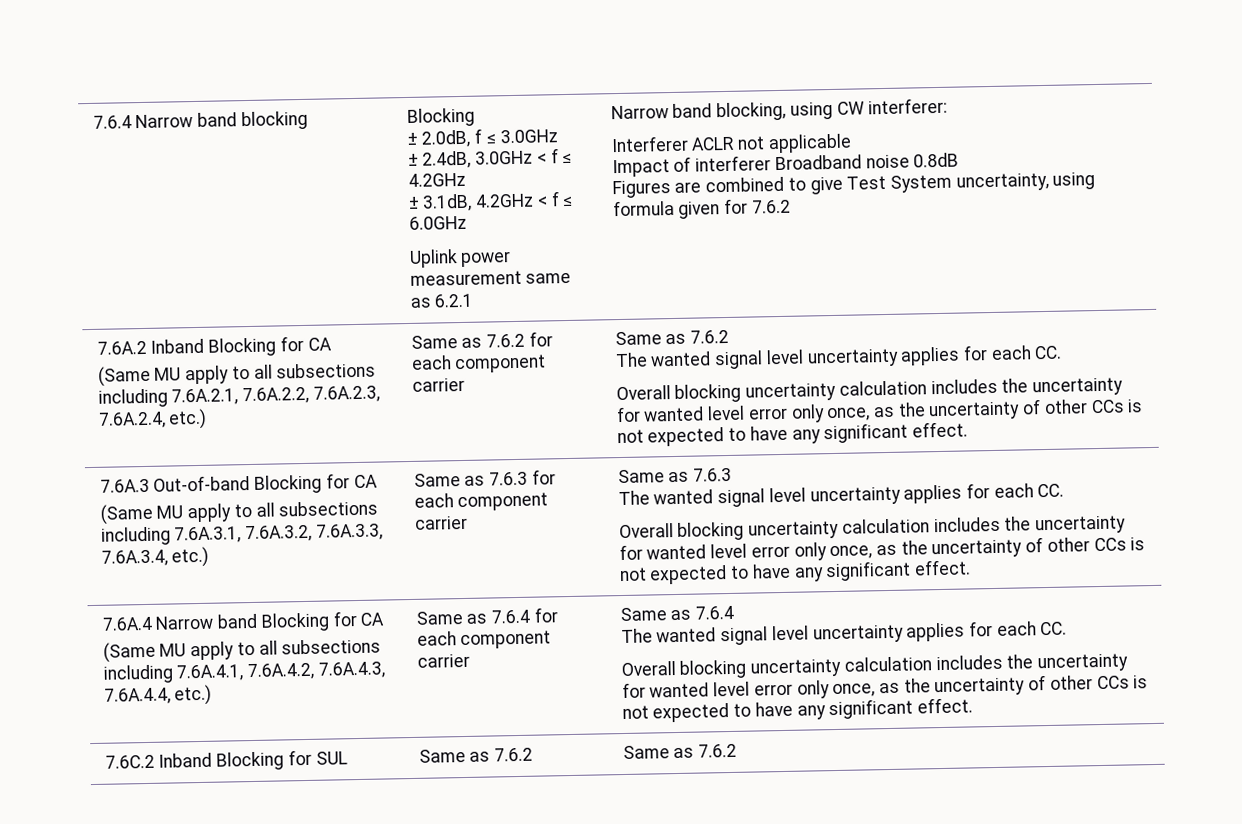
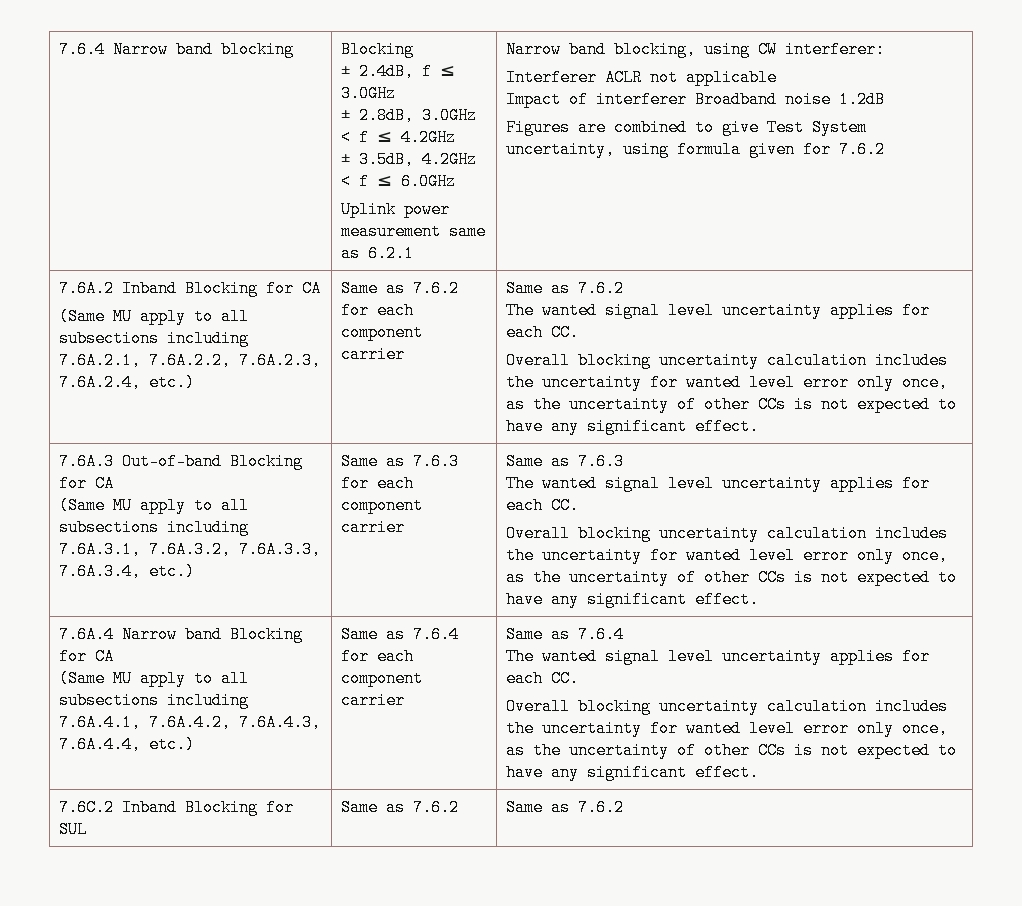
- ± 2.0dB, f ≤ 3.0GHz
+ ± 2.4dB, f ≤ 3.0GHz
- ± 2.4dB, 3.0GHz < f ≤ 4.2GHz
+ ± 2.8dB, 3.0GHz < f ≤ 4.2GHz
- ± 3.1dB, 4.2GHz < f ≤ 6.0GHz
+ ± 3.5dB, 4.2GHz < f ≤ 6.0GHz
- Impact of interferer Broadband noise 0.8dB
+ Impact of interferer Broadband noise 1.2dB

